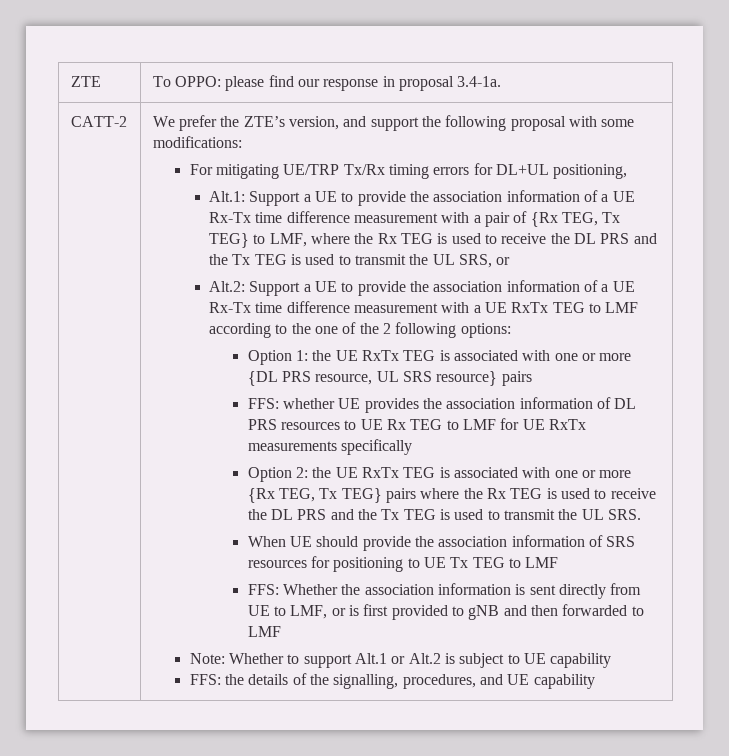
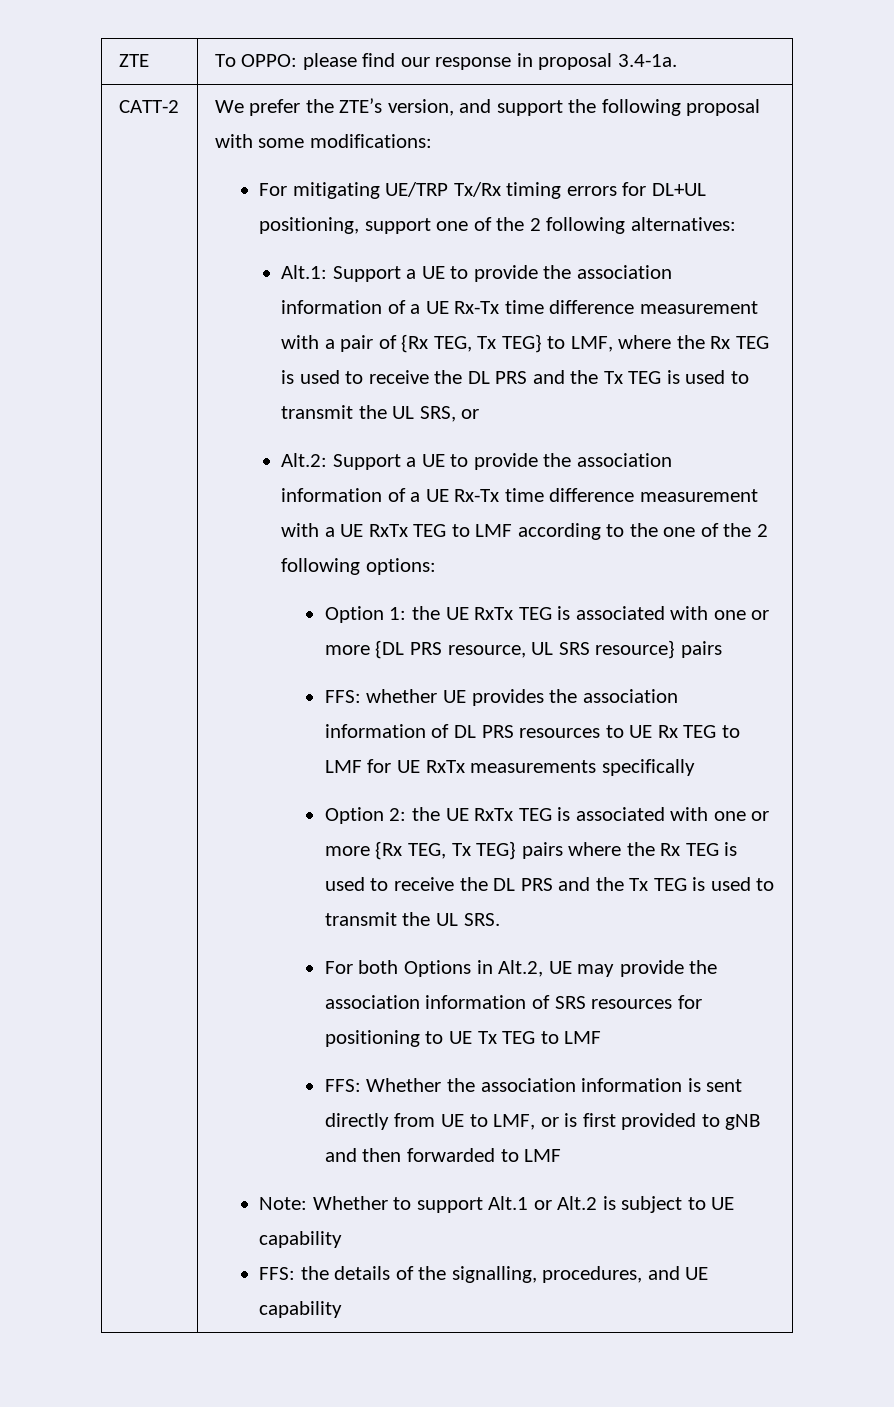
- For mitigating UE/TRP Tx/Rx timing errors for DL+UL positioning,
+ For mitigating UE/TRP Tx/Rx timing errors for DL+UL positioning, support one of the 2 following alternatives:
- When UE should provide the association information of SRS resources for positioning to UE Tx TEG to LMF
+ For both Options in Alt.2, UE may provide the association information of SRS resources for positioning to UE Tx TEG to LMF

